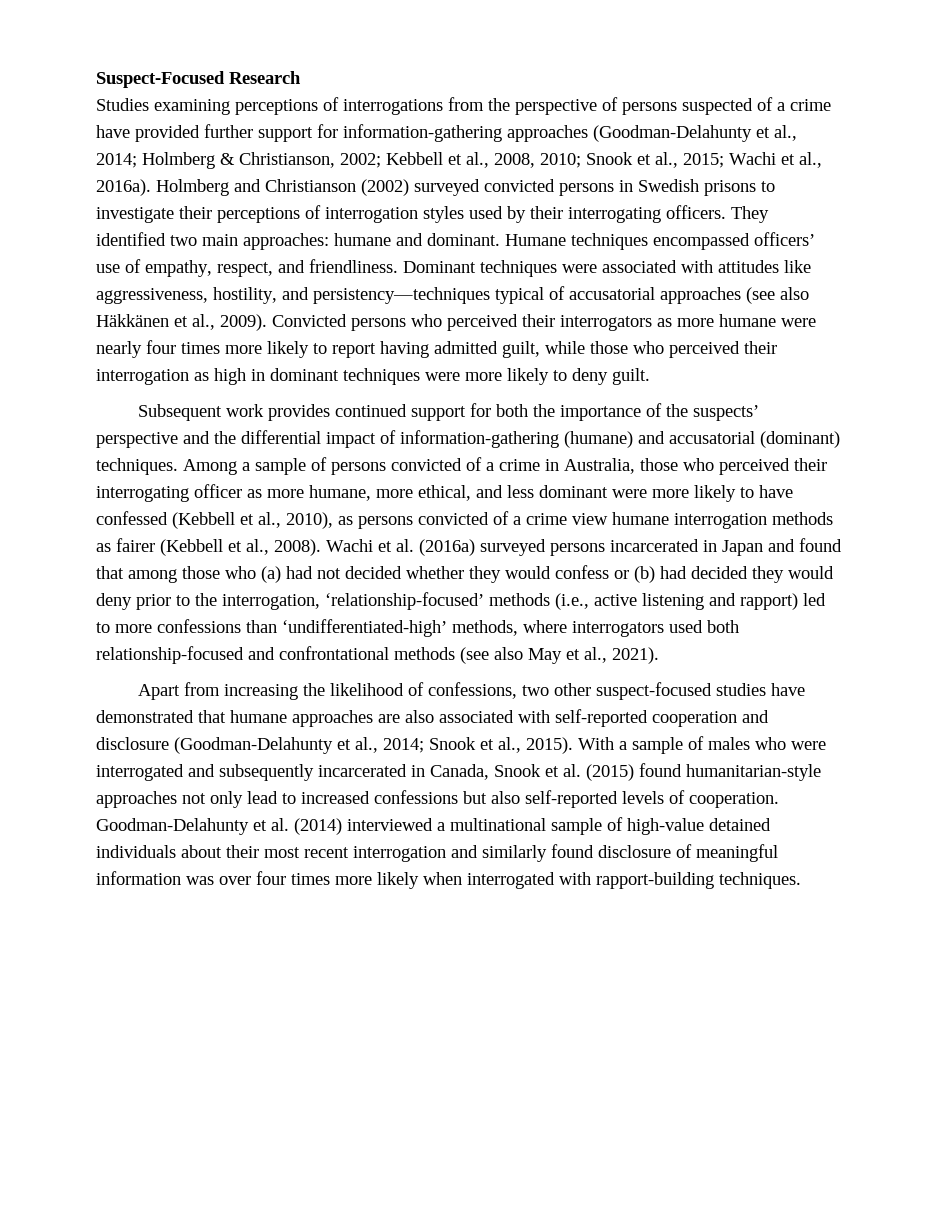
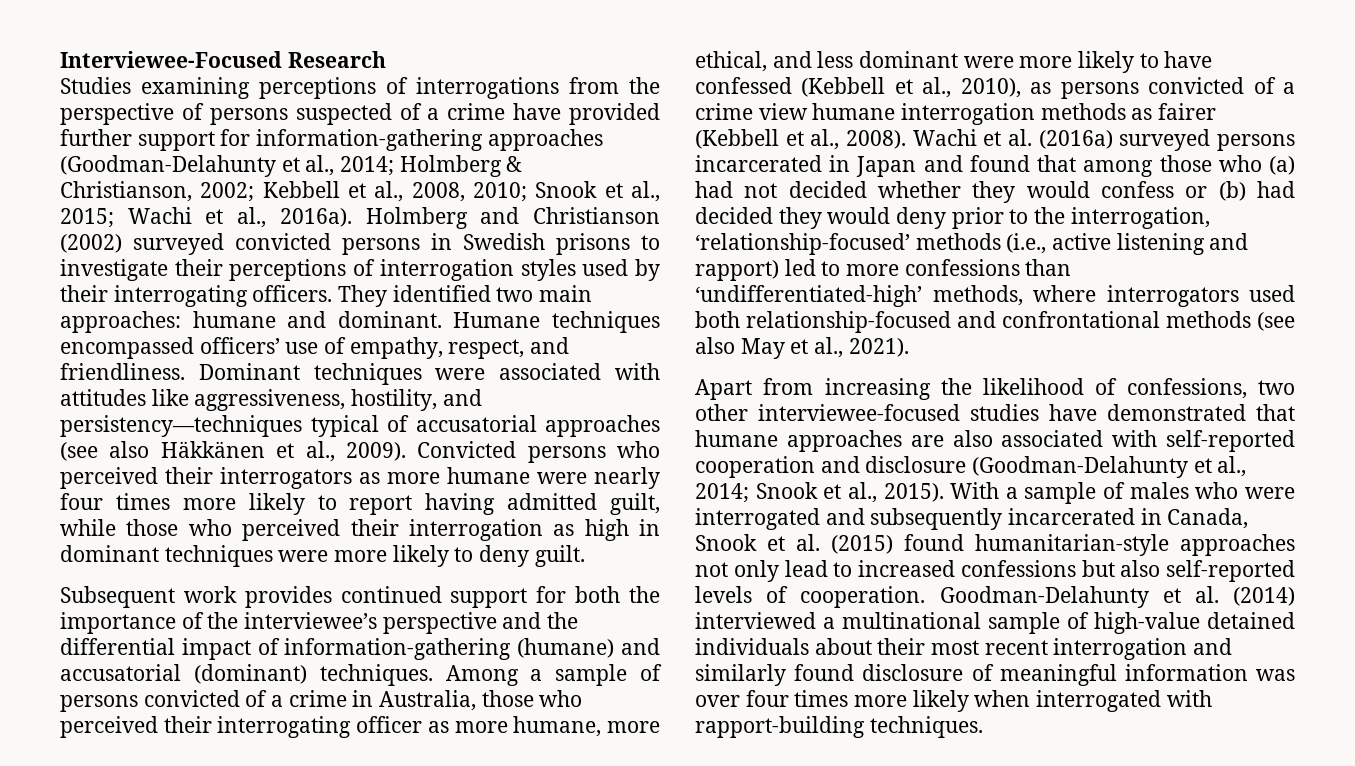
- Suspect-Focused Research
+ Interviewee-Focused Research
- Subsequent work provides continued support for both the importance of the suspects’ perspective and the differential impact of information-gathering (humane) and accusatorial (dominant) techniques.
+ Subsequent work provides continued support for both the importance of the interviewee’s perspective and the differential impact of information-gathering (humane) and accusatorial (dominant) techniques.
- Apart from increasing the likelihood of confessions, two other suspect-focused studies have demonstrated that humane approaches are also associated with self-reported cooperation and disclosure (Goodman-Delahunty et al., 2014; Snook et al., 2015).
+ Apart from increasing the likelihood of confessions, two other interviewee-focused studies have demonstrated that humane approaches are also associated with self-reported cooperation and disclosure (Goodman-Delahunty et al., 2014; Snook et al., 2015).

